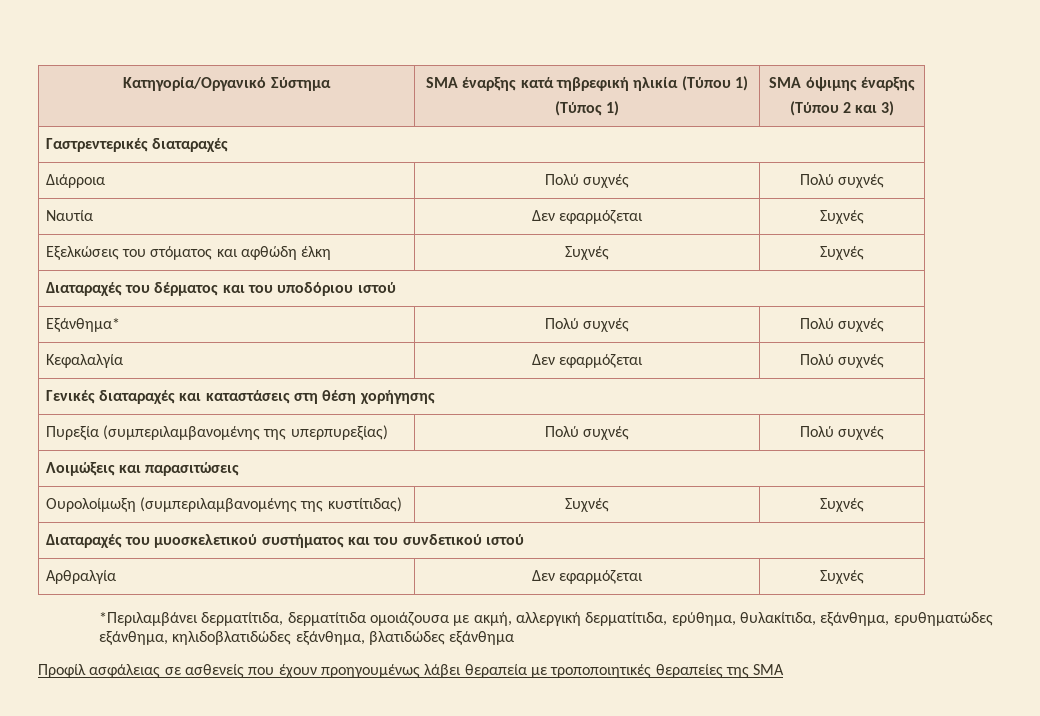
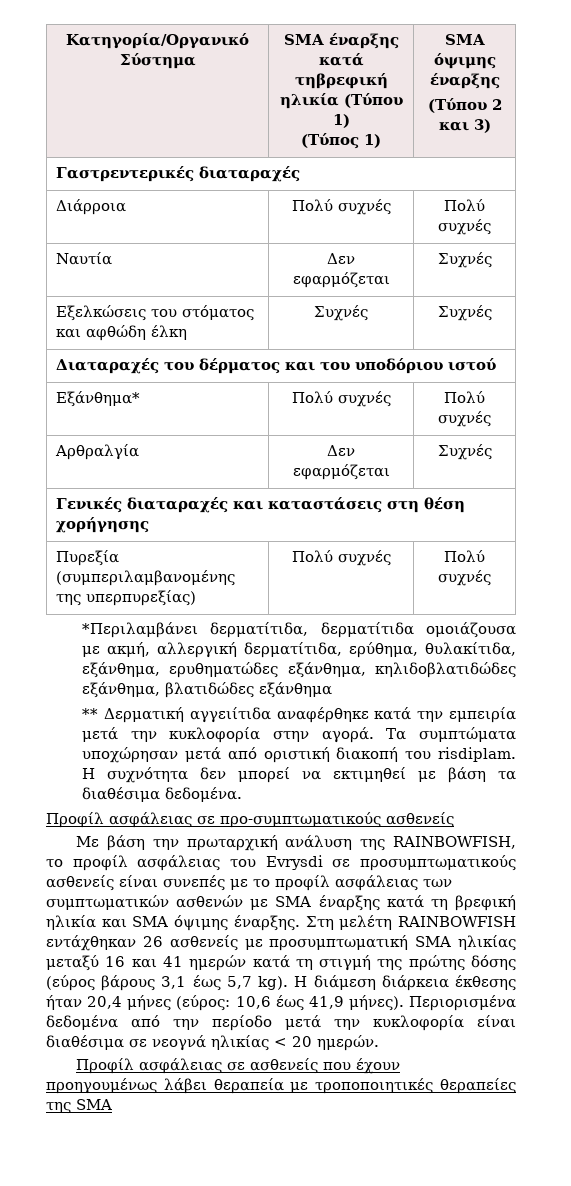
- Κεφαλαλγία | Δεν εφαρμόζεται | Πολύ συχνές
+ Αρθραλγία | Δεν εφαρμόζεται | Συχνές
- Λοιμώξεις και παρασιτώσεις
- Ουρολοίμωξη (συμπεριλαμβανομένης της κυστίτιδας) | Συχνές | Συχνές
- Διαταραχές του μυοσκελετικού συστήματος και του συνδετικού ιστού
- Αρθραλγία | Δεν εφαρμόζεται | Συχνές
+ ** Δερματική αγγειίτιδα αναφέρθηκε κατά την εμπειρία μετά την κυκλοφορία στην αγορά. Τα συμπτώματα υποχώρησαν μετά από οριστική διακοπή του risdiplam. Η συχνότητα δεν μπορεί να εκτιμηθεί με βάση τα διαθέσιμα δεδομένα.
+ Προφίλ ασφάλειας σε προ-συμπτωματικούς ασθενείς
+ Με βάση την πρωταρχική ανάλυση της RAINBOWFISH, το προφίλ ασφάλειας του Evrysdi σε προσυμπτωματικούς ασθενείς είναι συνεπές με το προφίλ ασφάλειας των συμπτωματικών ασθενών με SMA έναρξης κατά τη βρεφική ηλικία και SMA όψιμης έναρξης. Στη μελέτη RAINBOWFISH εντάχθηκαν 26 ασθενείς με προσυμπτωματική SMA ηλικίας μεταξύ 16 και 41 ημερών κατά τη στιγμή της πρώτης δόσης (εύρος βάρους 3,1 έως 5,7 kg). Η διάμεση διάρκεια έκθεσης ήταν 20,4 μήνες (εύρος: 10,6 έως 41,9 μήνες). Περιορισμένα δεδομένα από την περίοδο μετά την κυκλοφορία είναι διαθέσιμα σε νεογνά ηλικίας < 20 ημερών.

